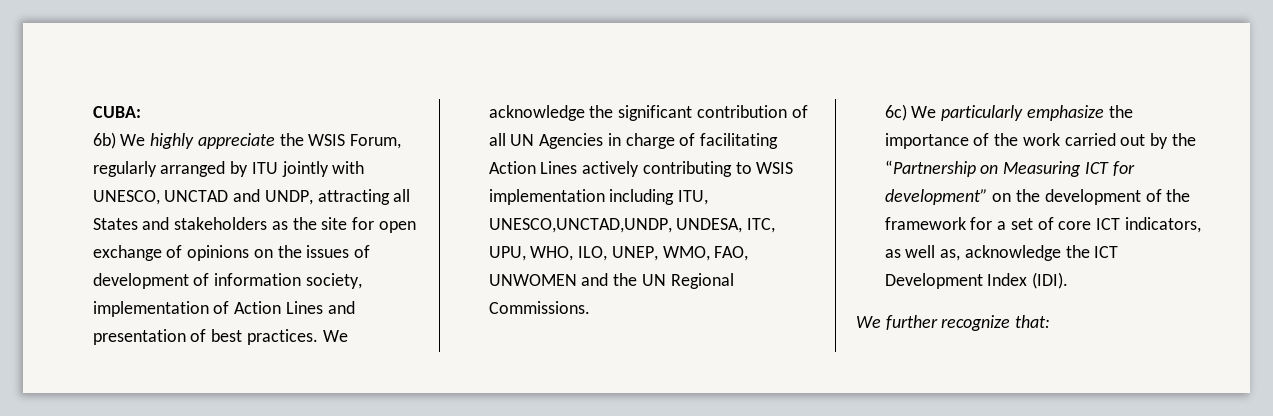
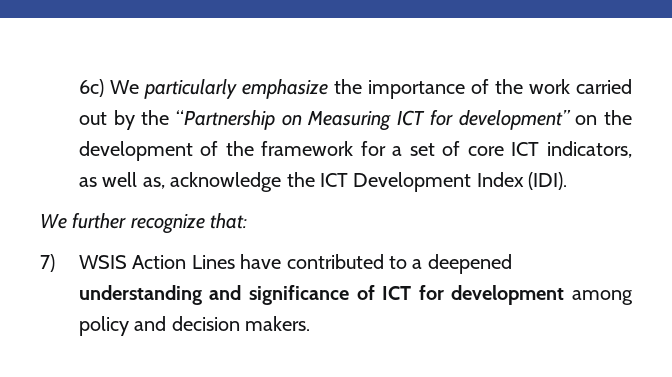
- CUBA:
- 6b) We highly appreciate the WSIS Forum, regularly arranged by ITU jointly with UNESCO, UNCTAD and UNDP, attracting all States and stakeholders as the site for open exchange of opinions on the issues of development of information society, implementation of Action Lines and presentation of best practices. We acknowledge the significant contribution of all UN Agencies in charge of facilitating Action Lines actively contributing to WSIS implementation including ITU, UNESCO,UNCTAD,UNDP, UNDESA, ITC, UPU, WHO, ILO, UNEP, WMO, FAO, UNWOMEN and the UN Regional Commissions.
+ 7) WSIS Action Lines have contributed to a deepened understanding and significance of ICT for development among policy and decision makers.

